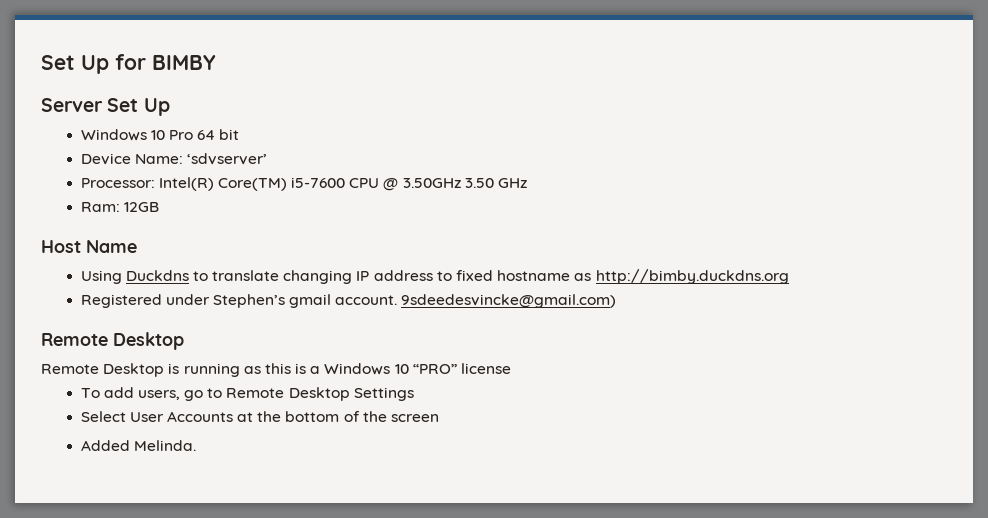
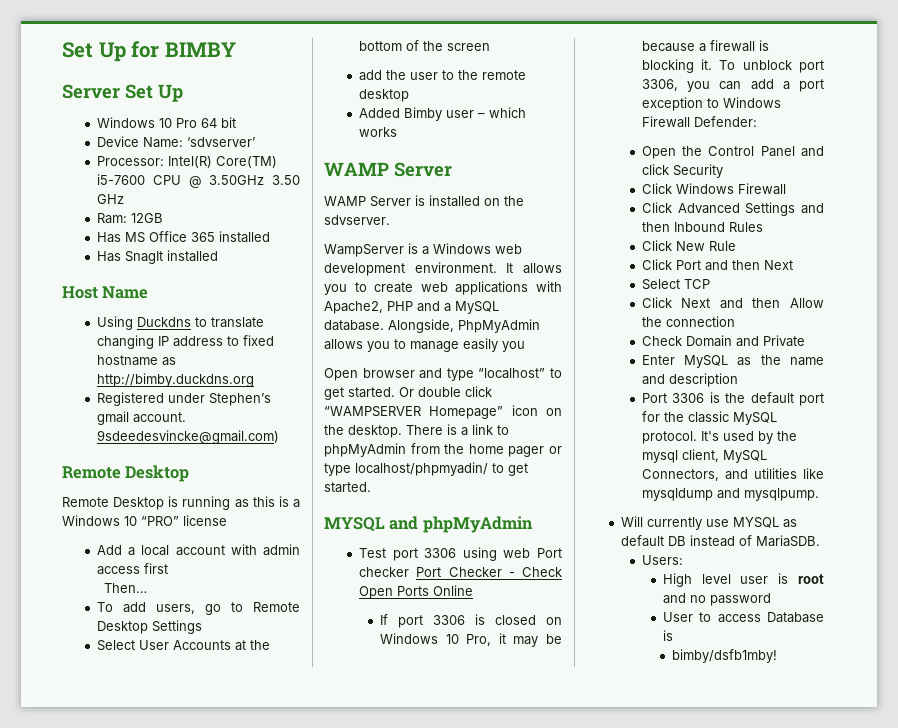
+ Has MS Office 365 installed
+ Has SnagIt installed
+ Add a local account with admin access first
+ Then…
- Added Melinda.
+ add the user to the remote desktop
+ Added Bimby user – which works
+ WAMP Server
+ WAMP Server is installed on the sdvserver.
+ WampServer is a Windows web development environment. It allows you to create web applications with Apache2, PHP and a MySQL database. Alongside, PhpMyAdmin allows you to manage easily you
+ Open browser and type “localhost” to get started. Or double click “WAMPSERVER Homepage” icon on the desktop. There is a link to phpMyAdmin from the home pager or type localhost/phpmyadin/ to get started.
+ MYSQL and phpMyAdmin
+ Test port 3306 using web Port checker Port Checker - Check Open Ports Online
+ If port 3306 is closed on Windows 10 Pro, it may be because a firewall is blocking it. To unblock port 3306, you can add a port exception to Windows Firewall Defender:
+ Open the Control Panel and click Security
+ Click Windows Firewall
+ Click Advanced Settings and then Inbound Rules
+ Click New Rule
+ Click Port and then Next
+ Select TCP
+ Click Next and then Allow the connection
+ Check Domain and Private
+ Enter MySQL as the name and description
+ Port 3306 is the default port for the classic MySQL protocol. It's used by the mysql client, MySQL Connectors, and utilities like mysqldump and mysqlpump.
+ Will currently use MYSQL as default DB instead of MariaSDB.
+ Users:
+ High level user is root and no password
+ User to access Database is
+ bimby/dsfb1mby!

